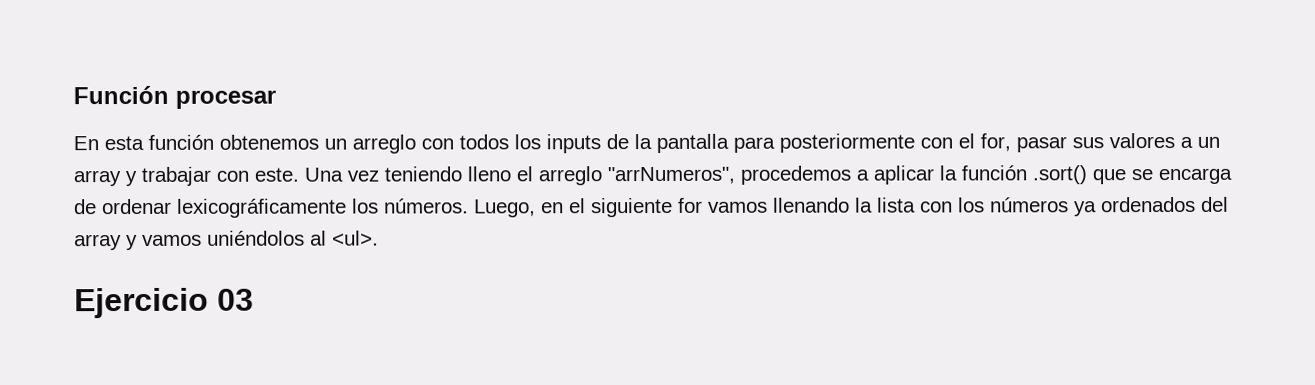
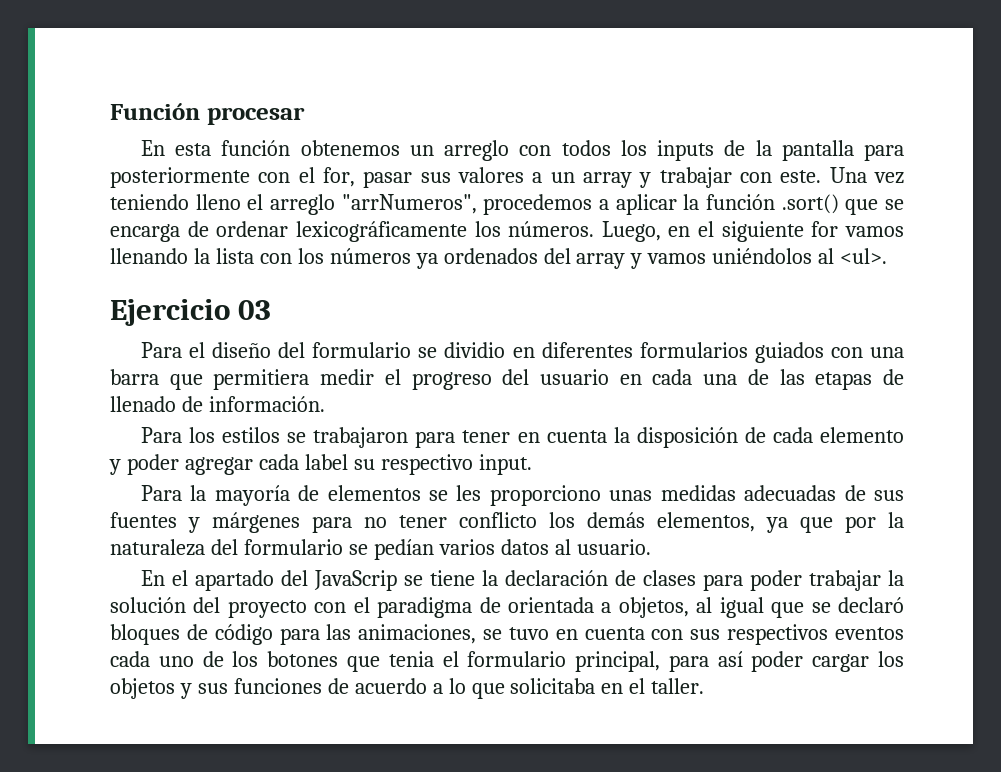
+ Para el diseño del formulario se dividio en diferentes formularios guiados con una barra que permitiera medir el progreso del usuario en cada una de las etapas de llenado de información.
+ Para los estilos se trabajaron para tener en cuenta la disposición de cada elemento y poder agregar cada label su respectivo input.
+ Para la mayoría de elementos se les proporciono unas medidas adecuadas de sus fuentes y márgenes para no tener conflicto los demás elementos, ya que por la naturaleza del formulario se pedían varios datos al usuario.
+ En el apartado del JavaScrip se tiene la declaración de clases para poder trabajar la solución del proyecto con el paradigma de orientada a objetos, al igual que se declaró bloques de código para las animaciones, se tuvo en cuenta con sus respectivos eventos cada uno de los botones que tenia el formulario principal, para así poder cargar los objetos y sus funciones de acuerdo a lo que solicitaba en el taller.

